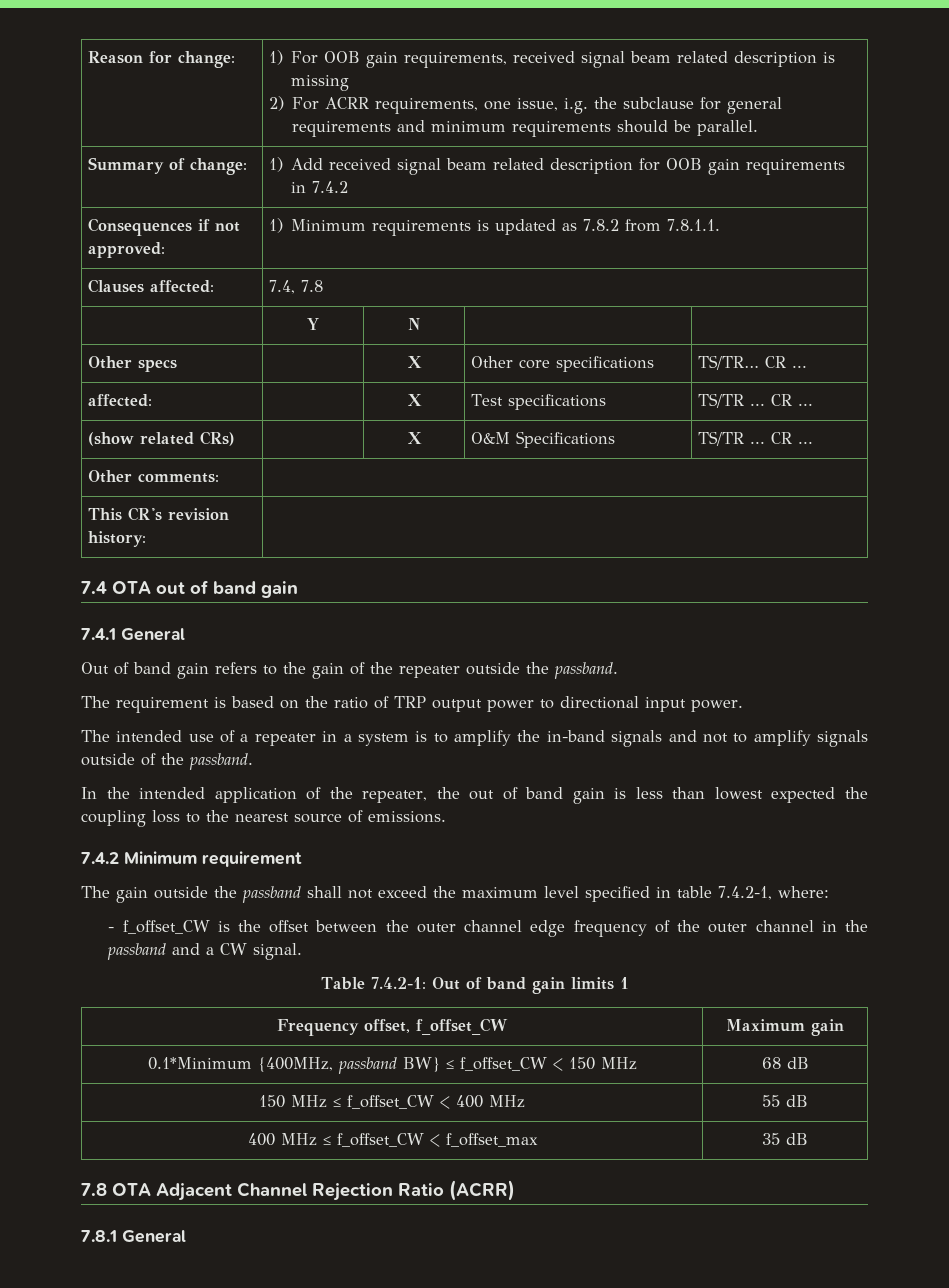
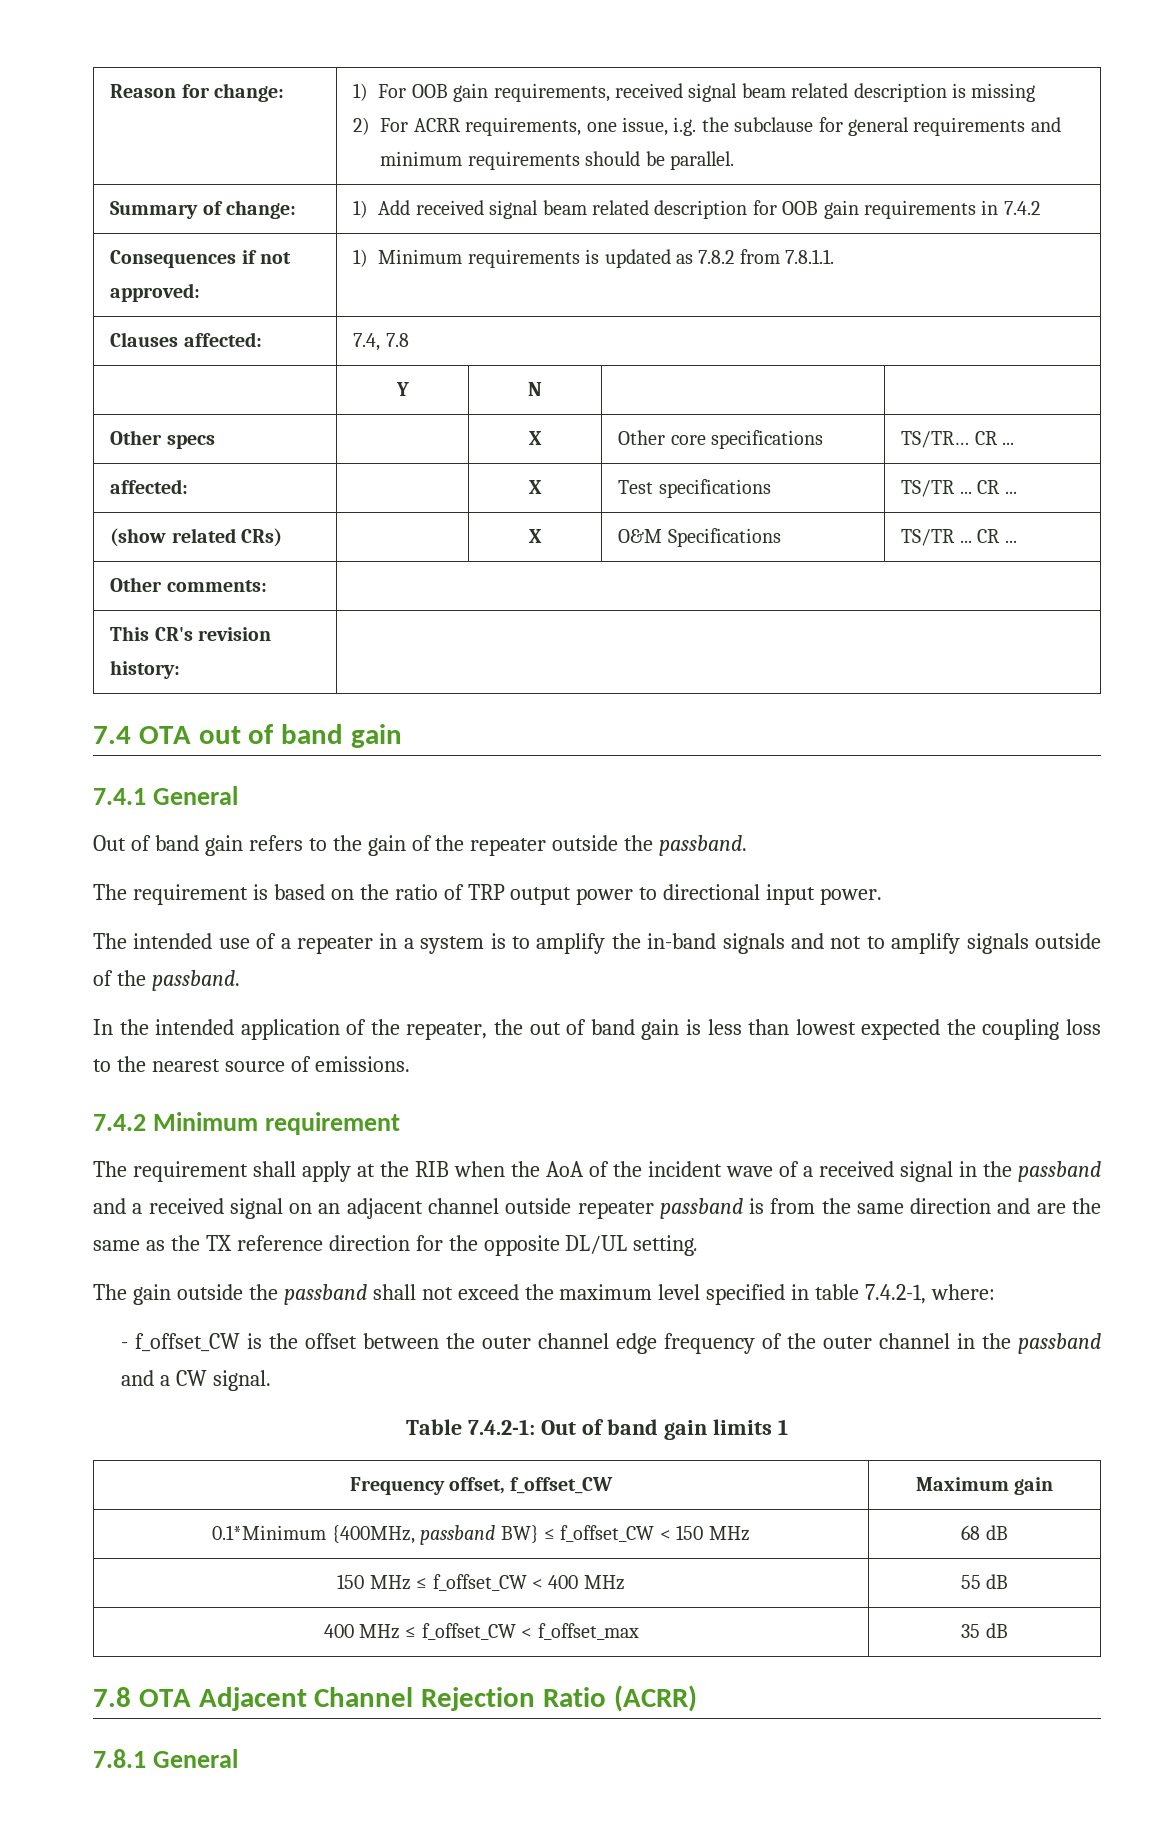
+ The requirement shall apply at the RIB when the AoA of the incident wave of a received signal in the passband and a received signal on an adjacent channel outside repeater passband is from the same direction and are the same as the TX reference direction for the opposite DL/UL setting.

